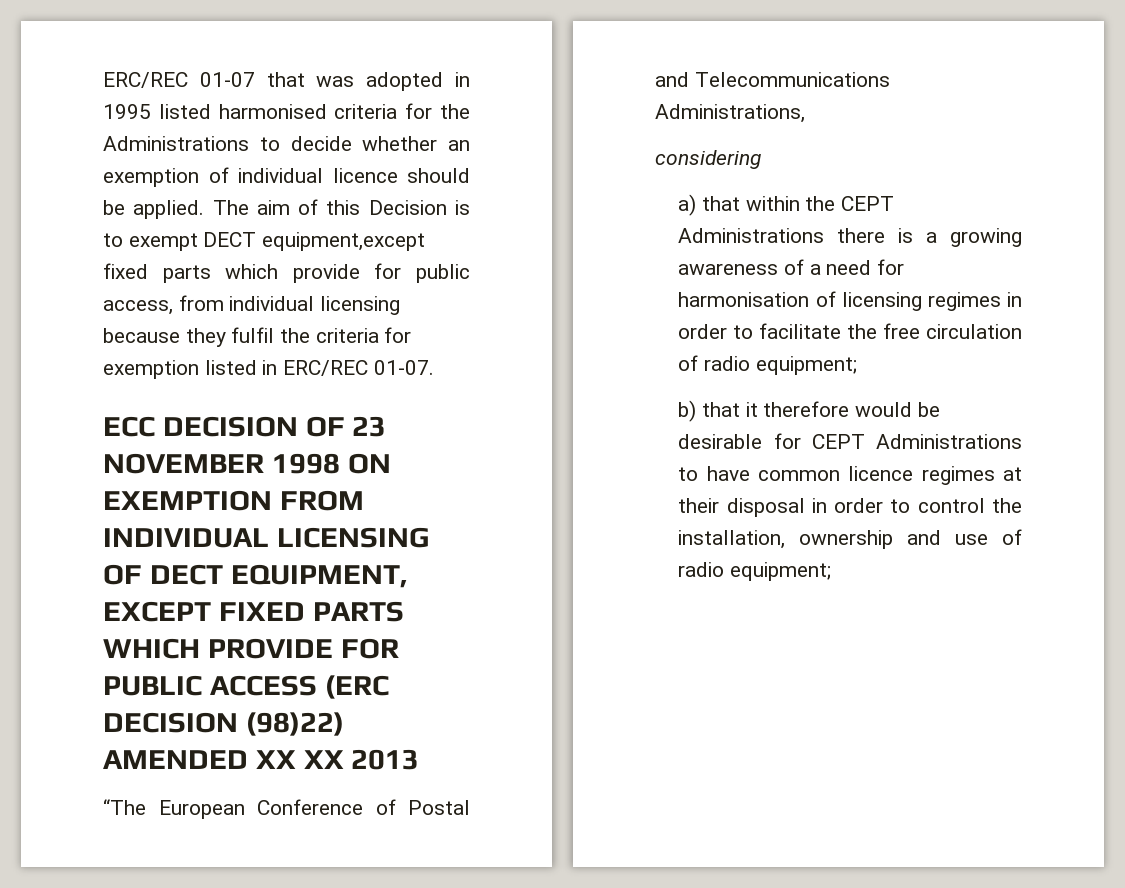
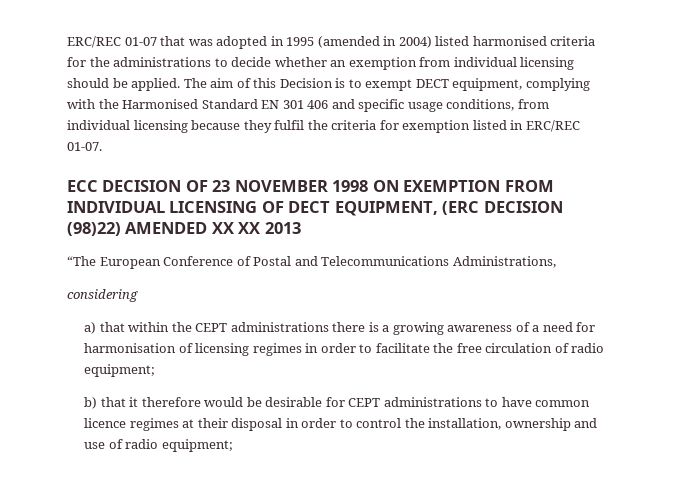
- ERC/REC 01-07 that was adopted in 1995 listed harmonised criteria for the Administrations to decide whether an exemption of individual licence should be applied.
+ ERC/REC 01-07 that was adopted in 1995 (amended in 2004) listed harmonised criteria for the administrations to decide whether an exemption from individual licensing should be applied.
- The aim of this Decision is to exempt DECT equipment,except fixed parts which provide for public access, from individual licensing because they fulfil the criteria for exemption listed in ERC/REC 01-07.
+ The aim of this Decision is to exempt DECT equipment, complying with the Harmonised Standard EN 301 406 and specific usage conditions, from individual licensing because they fulfil the criteria for exemption listed in ERC/REC 01-07.
- ECC DECISION OF 23 NOVEMBER 1998 ON EXEMPTION FROM INDIVIDUAL LICENSING OF DECT EQUIPMENT, EXCEPT FIXED PARTS WHICH PROVIDE FOR PUBLIC ACCESS (ERC DECISION (98)22) AMENDED XX XX 2013
+ ECC DECISION OF 23 NOVEMBER 1998 ON EXEMPTION FROM INDIVIDUAL LICENSING OF DECT EQUIPMENT, (ERC DECISION (98)22) AMENDED XX XX 2013
- a) that within the CEPT Administrations there is a growing awareness of a need for harmonisation of licensing regimes in order to facilitate the free circulation of radio equipment;
+ a) that within the CEPT administrations there is a growing awareness of a need for harmonisation of licensing regimes in order to facilitate the free circulation of radio equipment;
- b) that it therefore would be desirable for CEPT Administrations to have common licence regimes at their disposal in order to control the installation, ownership and use of radio equipment;
+ b) that it therefore would be desirable for CEPT administrations to have common licence regimes at their disposal in order to control the installation, ownership and use of radio equipment;

